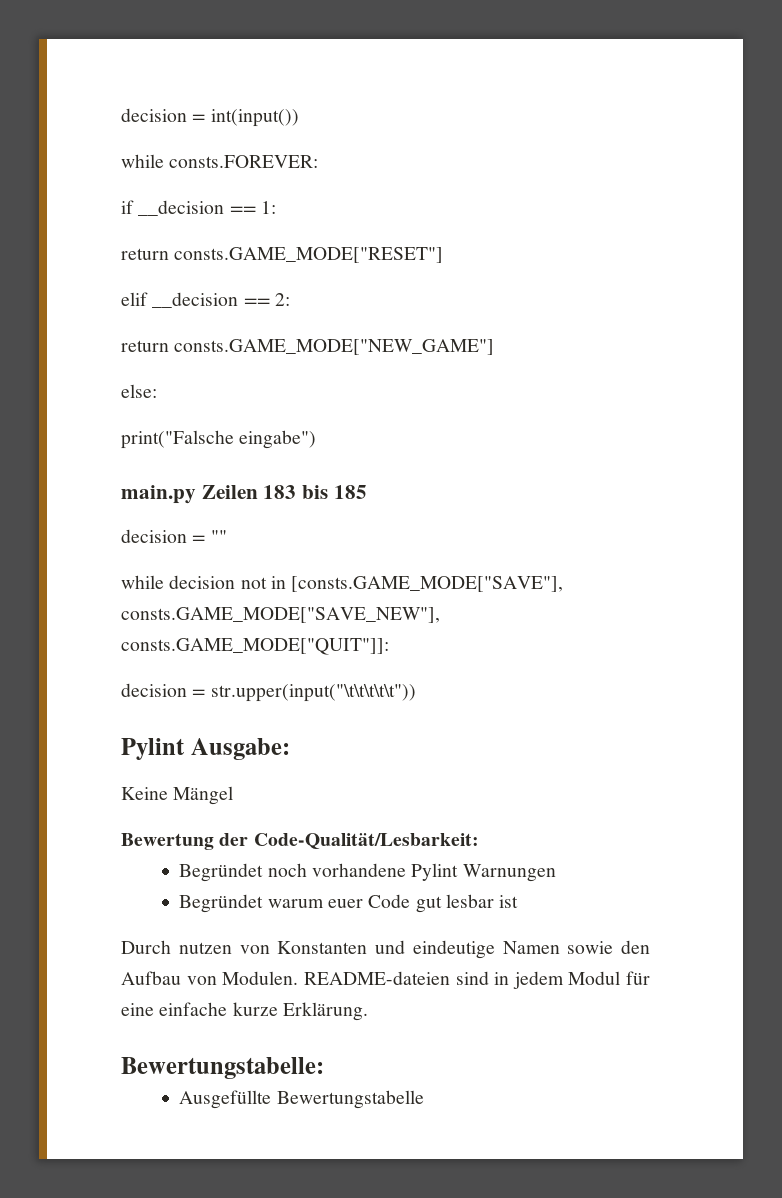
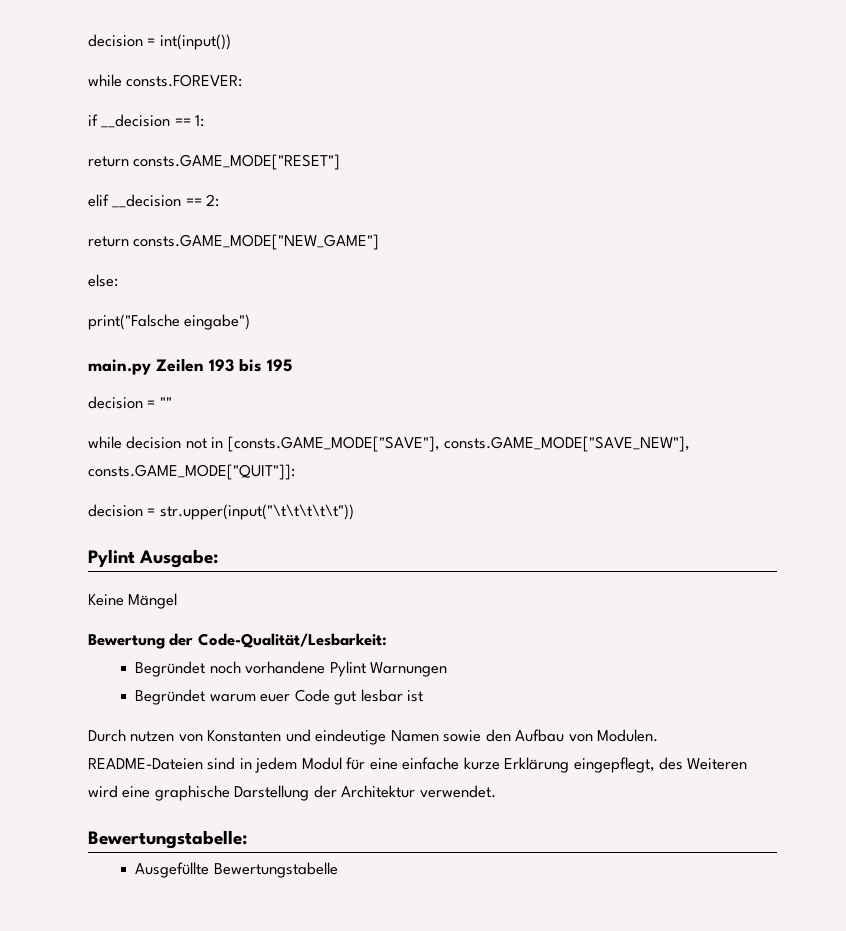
- main.py Zeilen 183 bis 185
+ main.py Zeilen 193 bis 195
- README-dateien sind in jedem Modul für eine einfache kurze Erklärung.
+ README-Dateien sind in jedem Modul für eine einfache kurze Erklärung eingepflegt, des Weiteren wird eine graphische Darstellung der Architektur verwendet.

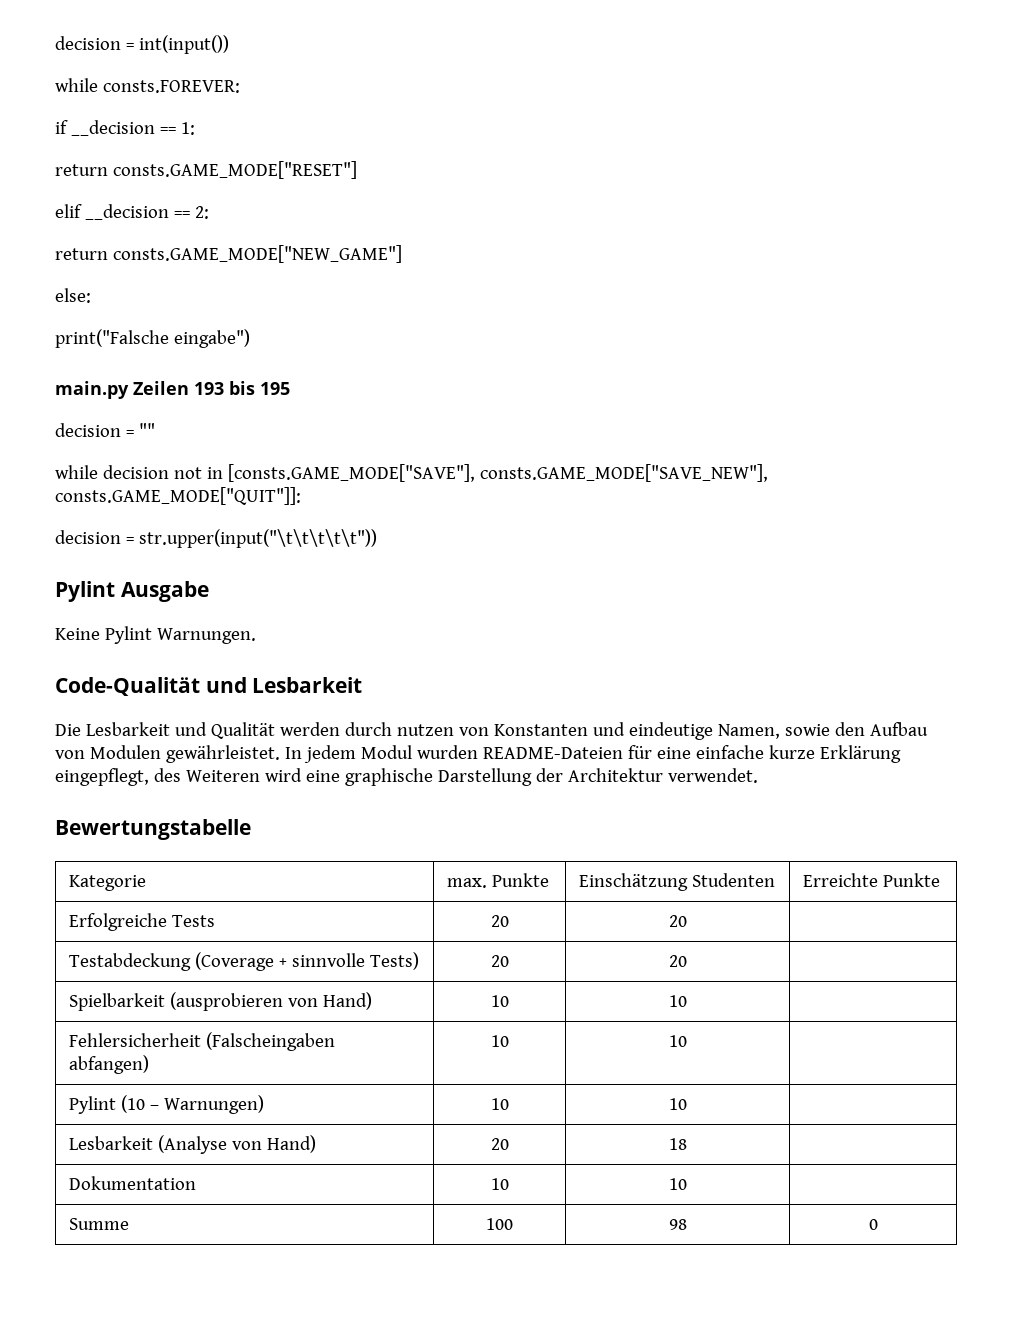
- Pylint Ausgabe:
+ Pylint Ausgabe
- Keine Mängel
- Bewertung der Code-Qualität/Lesbarkeit:
- Begründet noch vorhandene Pylint Warnungen
- Begründet warum euer Code gut lesbar ist
- Durch nutzen von Konstanten und eindeutige Namen sowie den Aufbau von Modulen. README-Dateien sind in jedem Modul für eine einfache kurze Erklärung eingepflegt, des Weiteren wird eine graphische Darstellung der Architektur verwendet.
+ Keine Pylint Warnungen.
+ Code-Qualität und Lesbarkeit
+ Die Lesbarkeit und Qualität werden durch nutzen von Konstanten und eindeutige Namen, sowie den Aufbau von Modulen gewährleistet. In jedem Modul wurden README-Dateien für eine einfache kurze Erklärung eingepflegt, des Weiteren wird eine graphische Darstellung der Architektur verwendet.
- Bewertungstabelle:
- Ausgefüllte Bewertungstabelle
+ Bewertungstabelle
+ Kategorie | max. Punkte | Einschätzung Studenten | Erreichte Punkte
+ Erfolgreiche Tests | 20 | 20 |
+ Testabdeckung (Coverage + sinnvolle Tests) | 20 | 20 |
+ Spielbarkeit (ausprobieren von Hand) | 10 | 10 |
+ Fehlersicherheit (Falscheingaben abfangen) | 10 | 10 |
+ Pylint (10 – Warnungen) | 10 | 10 |
+ Lesbarkeit (Analyse von Hand) | 20 | 18 |
+ Dokumentation | 10 | 10 |
+ Summe | 100 | 98 | 0

